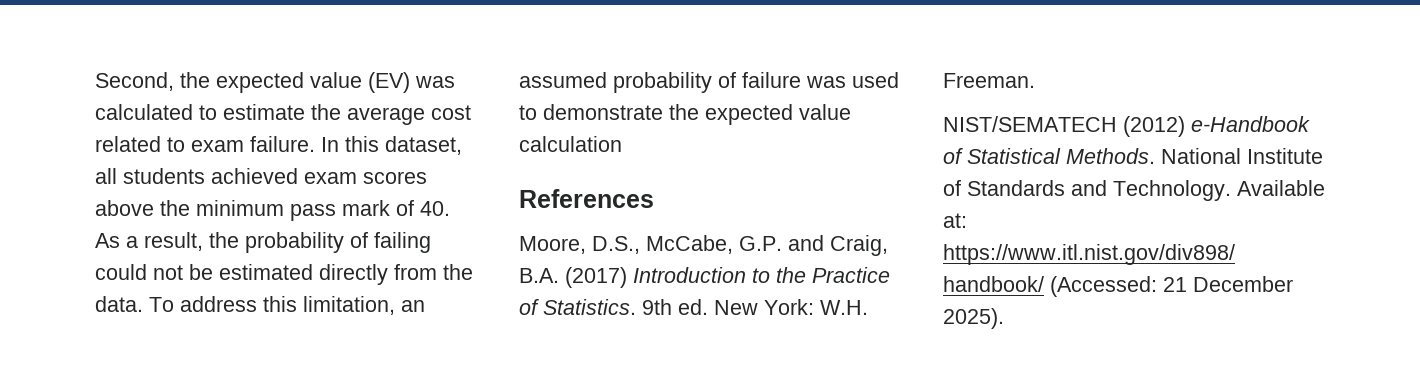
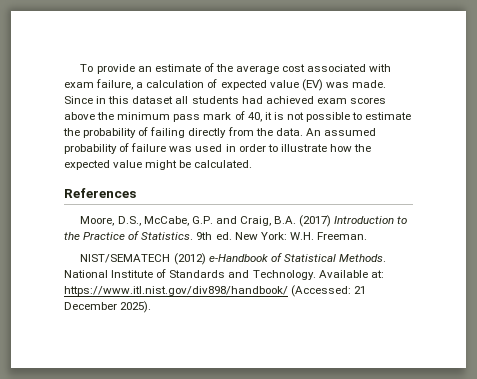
- Second, the expected value (EV) was calculated to estimate the average cost related to exam failure. In this dataset, all students achieved exam scores above the minimum pass mark of 40. As a result, the probability of failing could not be estimated directly from the data. To address this limitation, an assumed probability of failure was used to demonstrate the expected value calculation
+ To provide an estimate of the average cost associated with exam failure, a calculation of expected value (EV) was made. Since in this dataset all students had achieved exam scores above the minimum pass mark of 40, it is not possible to estimate the probability of failing directly from the data. An assumed probability of failure was used in order to illustrate how the expected value might be calculated.

